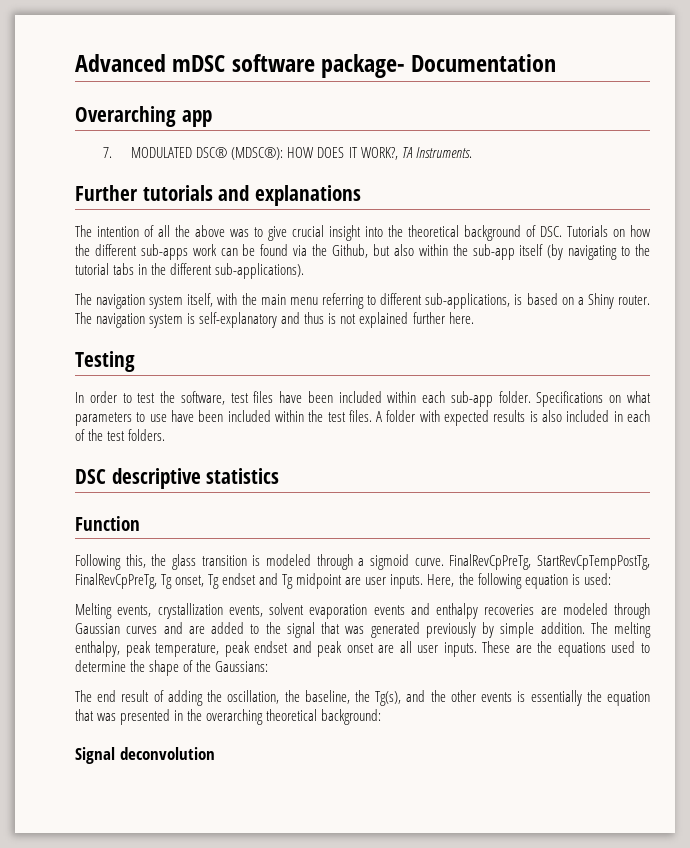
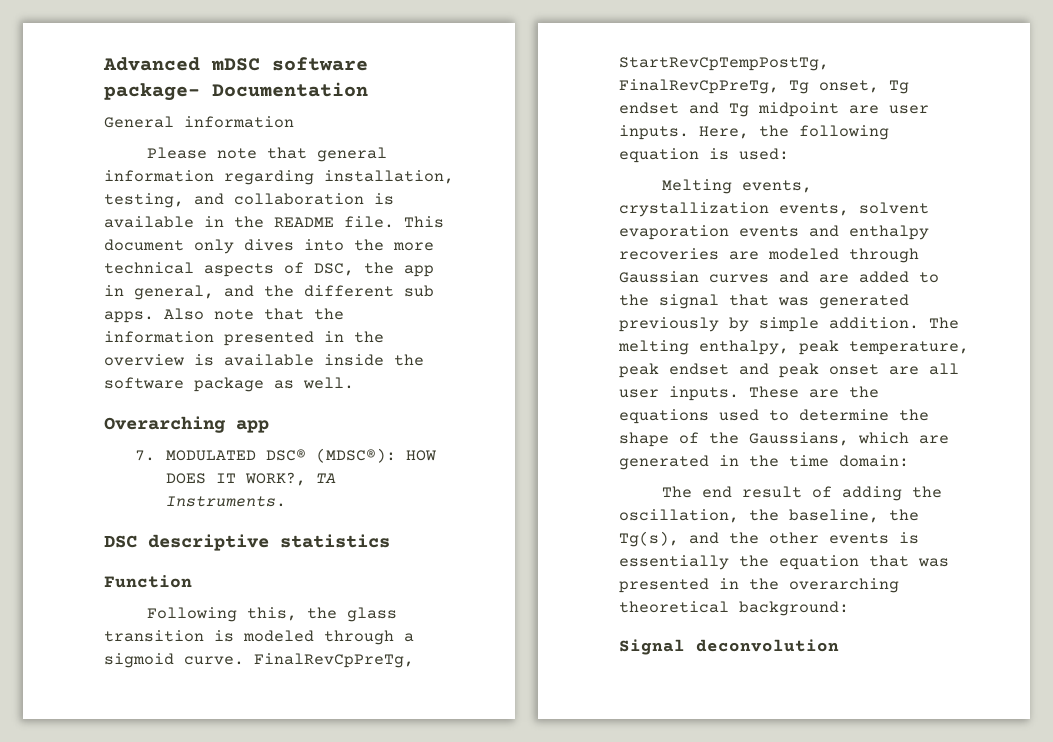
+ General information
+ Please note that general information regarding installation, testing, and collaboration is available in the README file. This document only dives into the more technical aspects of DSC, the app in general, and the different sub apps. Also note that the information presented in the overview is available inside the software package as well.
- Further tutorials and explanations
- The intention of all the above was to give crucial insight into the theoretical background of DSC. Tutorials on how the different sub-apps work can be found via the Github, but also within the sub-app itself (by navigating to the tutorial tabs in the different sub-applications).
- The navigation system itself, with the main menu referring to different sub-applications, is based on a Shiny router. The navigation system is self-explanatory and thus is not explained further here.
- Testing
- In order to test the software, test files have been included within each sub-app folder. Specifications on what parameters to use have been included within the test files. A folder with expected results is also included in each of the test folders.
- These are the equations used to determine the shape of the Gaussians:
+ These are the equations used to determine the shape of the Gaussians, which are generated in the time domain:

